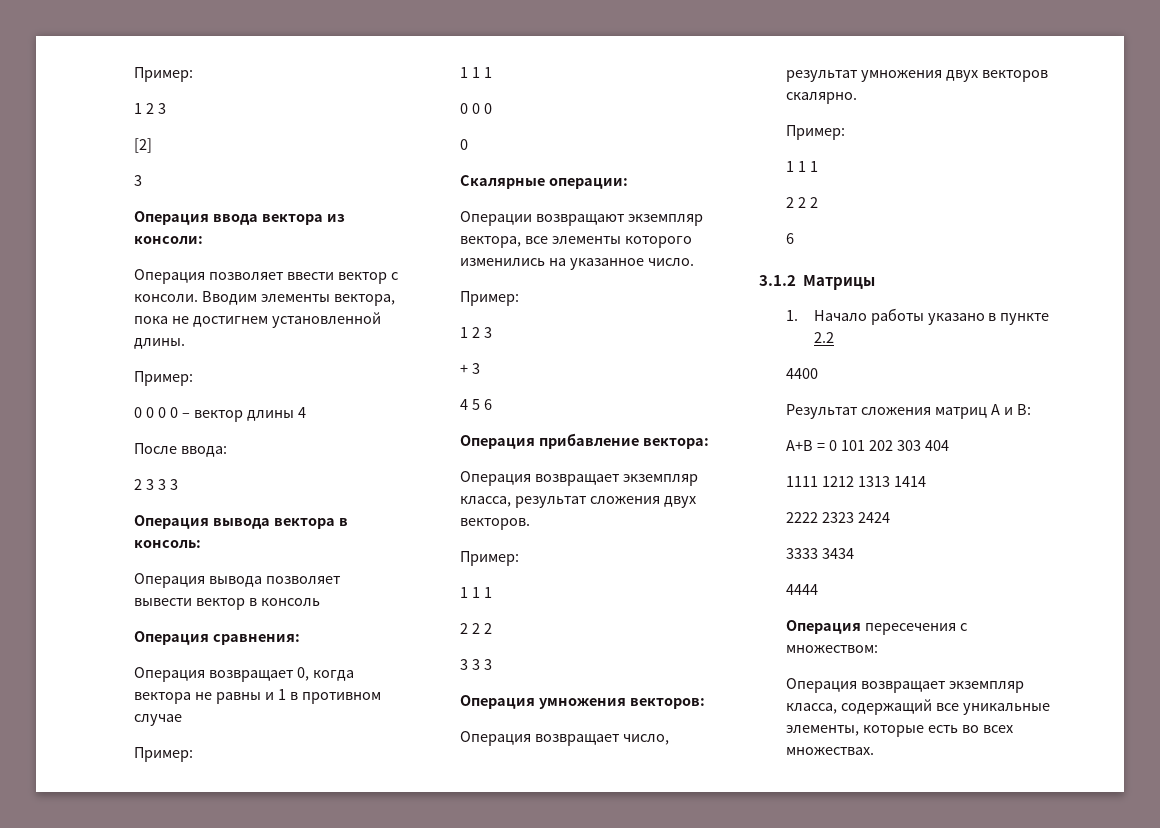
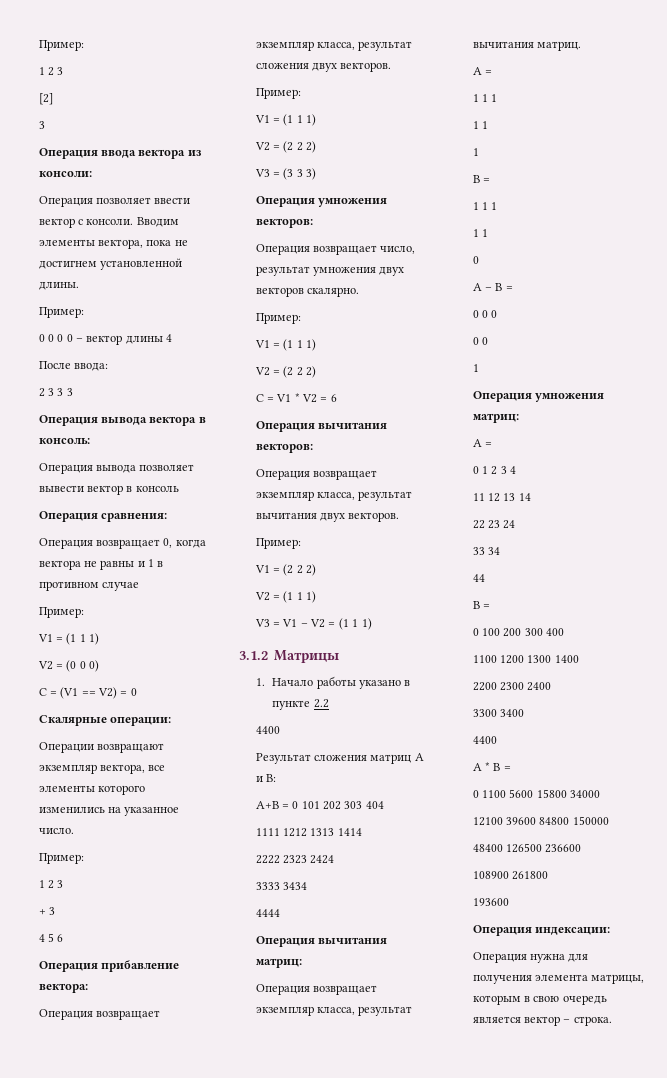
  Операция возвращает 0, когда вектора не равны и 1 в противном случае
  Пример:
- 1 1 1
- 0 0 0
- 0
+ V1 = (1 1 1)
+ V2 = (0 0 0)
+ C = (V1 == V2) = 0
  Операция возвращает экземпляр класса, результат сложения двух векторов.
  Пример:
- 1 1 1
- 2 2 2
- 3 3 3
+ V1 = (1 1 1)
+ V2 = (2 2 2)
+ V3 = (3 3 3)
  Операция возвращает число, результат умножения двух векторов скалярно.
  Пример:
- 1 1 1
- 2 2 2
- 6
+ V1 = (1 1 1)
+ V2 = (2 2 2)
+ C = V1 * V2 = 6
+ Операция вычитания векторов:
+ Операция возвращает экземпляр класса, результат вычитания двух векторов.
+ Пример:
+ V1 = (2 2 2)
+ V2 = (1 1 1)
+ V3 = V1 – V2 = (1 1 1)
- Операция пересечения с множеством:
- Операция возвращает экземпляр класса, содержащий все уникальные элементы, которые есть во всех множествах.
+ Операция вычитания матриц:
+ Операция возвращает экземпляр класса, результат вычитания матриц.
+ A =
+ 1 1 1
+ 1 1
+ 1
+ B =
+ 1 1 1
+ 1 1
+ 0
+ A – B =
+ 0 0 0
+ 0 0
+ 1
+ Операция умножения матриц:
+ A =
+ 0 1 2 3 4
+ 11 12 13 14
+ 22 23 24
+ 33 34
+ 44
+ B =
+ 0 100 200 300 400
+ 1100 1200 1300 1400
+ 2200 2300 2400
+ 3300 3400
+ 4400
+ A * B =
+ 0 1100 5600 15800 34000
+ 12100 39600 84800 150000
+ 48400 126500 236600
+ 108900 261800
+ 193600
+ Операция индексации:
+ Операция нужна для получения элемента матрицы, которым в свою очередь является вектор – строка.

